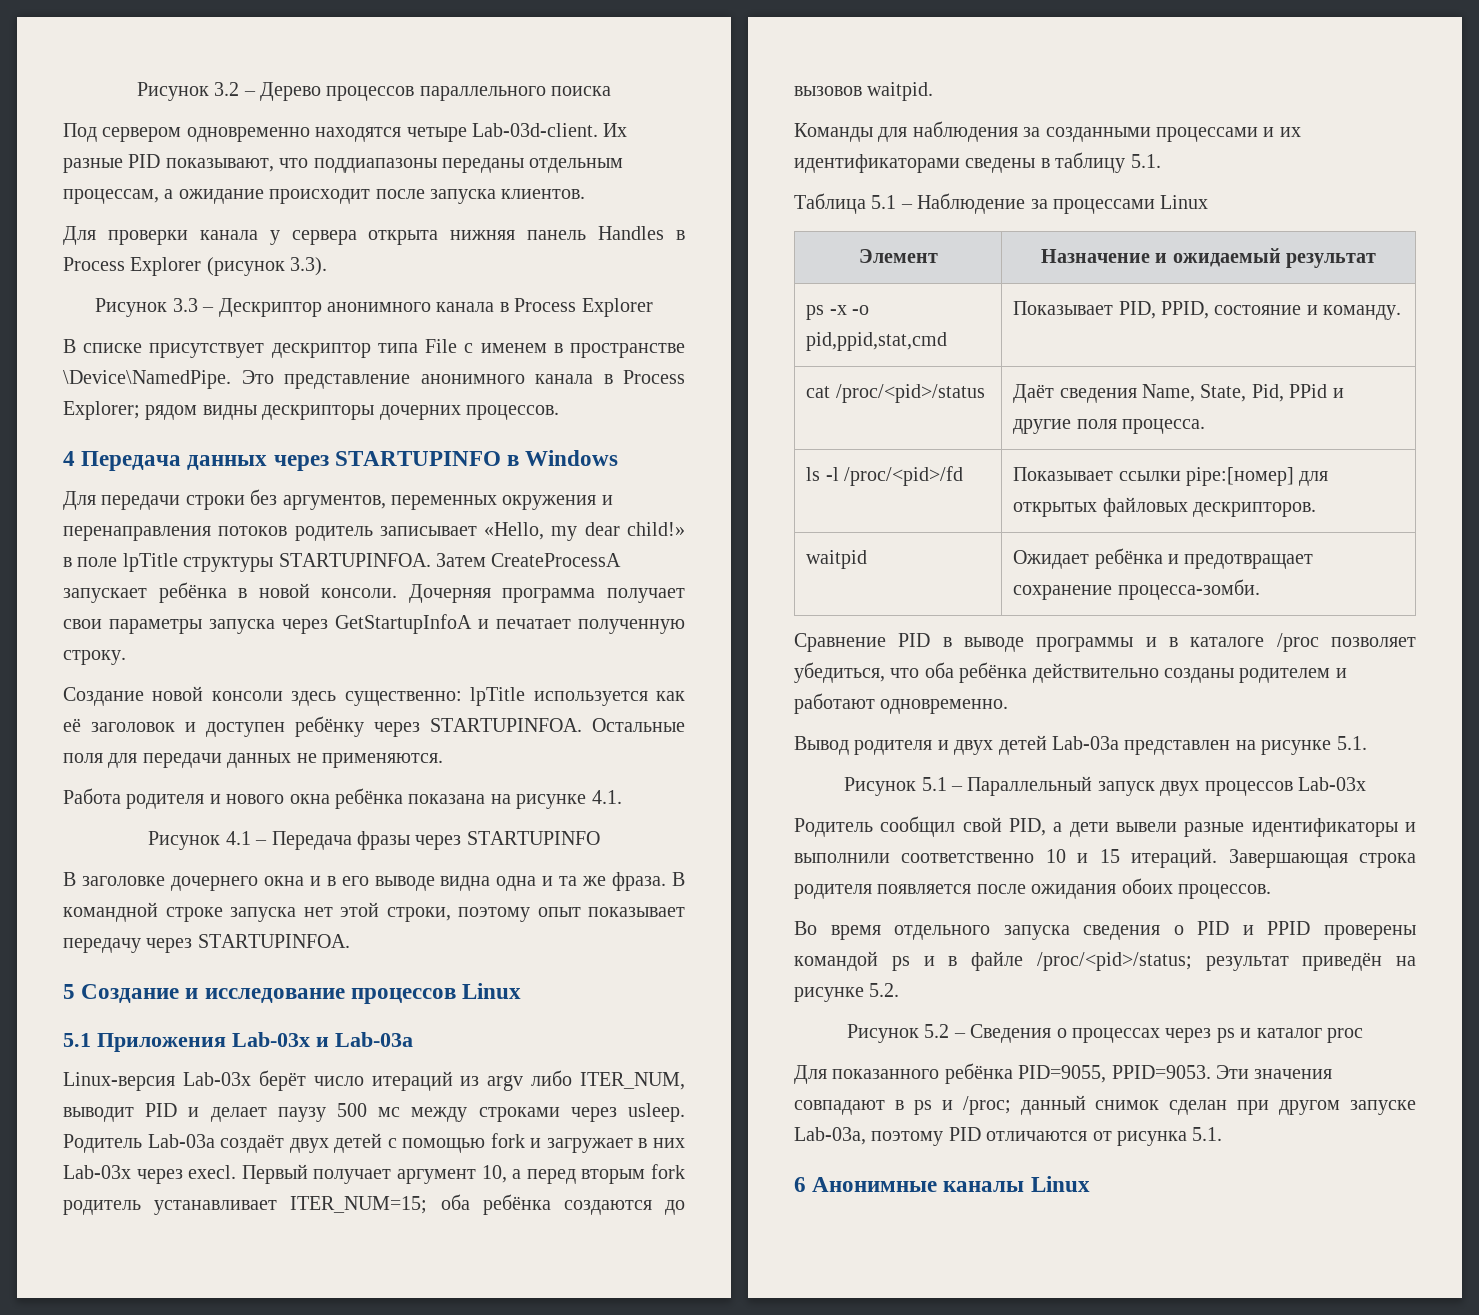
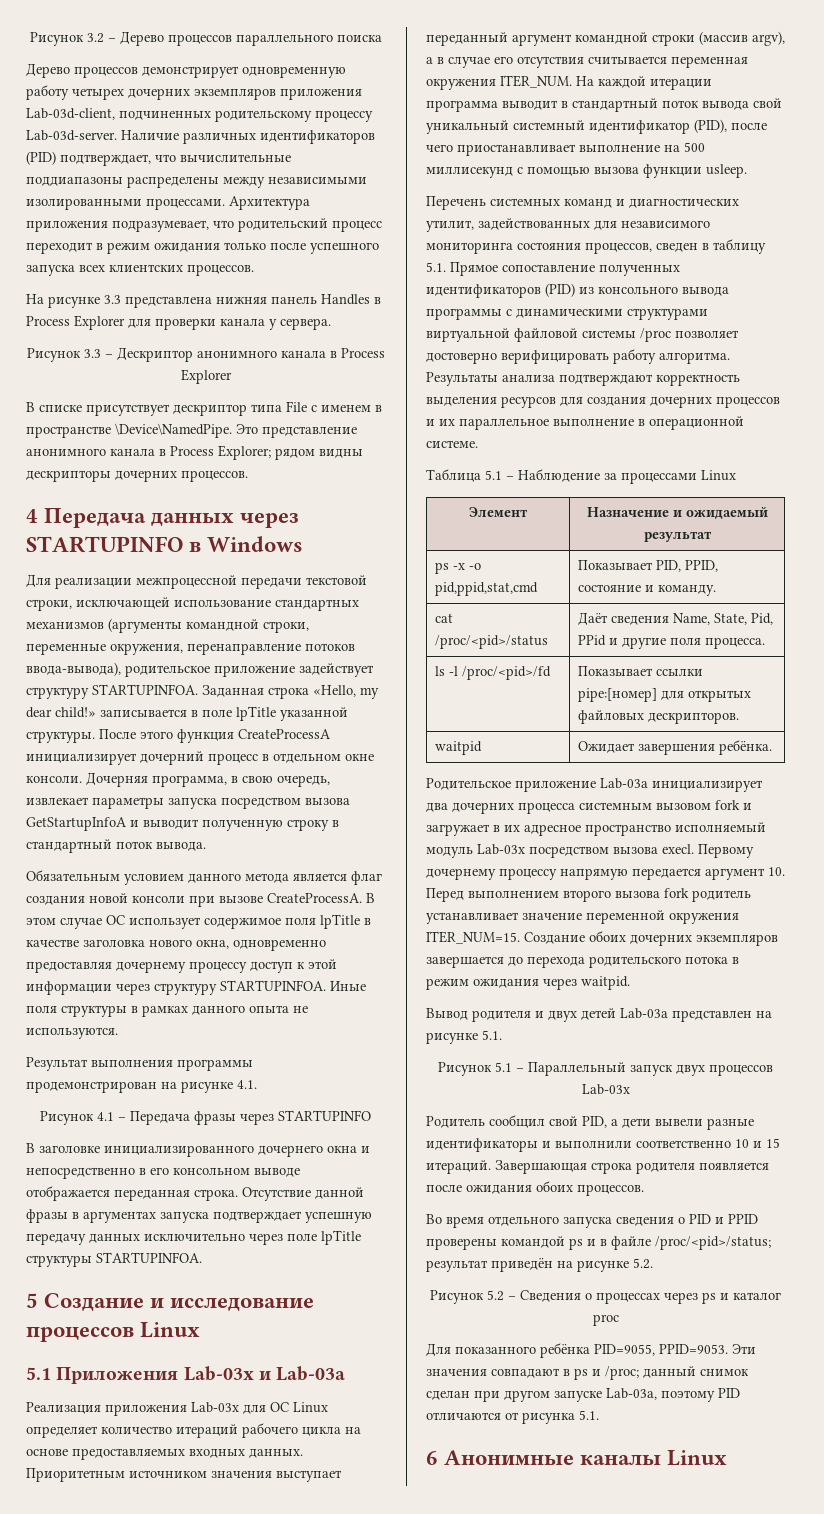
- Под сервером одновременно находятся четыре Lab-03d-client. Их разные PID показывают, что поддиапазоны переданы отдельным процессам, а ожидание происходит после запуска клиентов.
- Для проверки канала у сервера открыта нижняя панель Handles в Process Explorer (рисунок 3.3).
+ Дерево процессов демонстрирует одновременную работу четырех дочерних экземпляров приложения Lab-03d-client, подчиненных родительскому процессу Lab-03d-server. Наличие различных идентификаторов (PID) подтверждает, что вычислительные поддиапазоны распределены между независимыми изолированными процессами. Архитектура приложения подразумевает, что родительский процесс переходит в режим ожидания только после успешного запуска всех клиентских процессов.
+ На рисунке 3.3 представлена нижняя панель Handles в Process Explorer для проверки канала у сервера.
- Для передачи строки без аргументов, переменных окружения и перенаправления потоков родитель записывает «Hello, my dear child!» в поле lpTitle структуры STARTUPINFOA. Затем CreateProcessA запускает ребёнка в новой консоли. Дочерняя программа получает свои параметры запуска через GetStartupInfoA и печатает полученную строку.
- Создание новой консоли здесь существенно: lpTitle используется как её заголовок и доступен ребёнку через STARTUPINFOA. Остальные поля для передачи данных не применяются.
- Работа родителя и нового окна ребёнка показана на рисунке 4.1.
+ Для реализации межпроцессной передачи текстовой строки, исключающей использование стандартных механизмов (аргументы командной строки, переменные окружения, перенаправление потоков ввода-вывода), родительское приложение задействует структуру STARTUPINFOA. Заданная строка «Hello, my dear child!» записывается в поле lpTitle указанной структуры. После этого функция CreateProcessA инициализирует дочерний процесс в отдельном окне консоли. Дочерняя программа, в свою очередь, извлекает параметры запуска посредством вызова GetStartupInfoA и выводит полученную строку в стандартный поток вывода.
+ Обязательным условием данного метода является флаг создания новой консоли при вызове CreateProcessA. В этом случае ОС использует содержимое поля lpTitle в качестве заголовка нового окна, одновременно предоставляя дочернему процессу доступ к этой информации через структуру STARTUPINFOA. Иные поля структуры в рамках данного опыта не используются.
+ Результат выполнения программы продемонстрирован на рисунке 4.1.
- В заголовке дочернего окна и в его выводе видна одна и та же фраза. В командной строке запуска нет этой строки, поэтому опыт показывает передачу через STARTUPINFOA.
+ В заголовке инициализированного дочернего окна и непосредственно в его консольном выводе отображается переданная строка. Отсутствие данной фразы в аргументах запуска подтверждает успешную передачу данных исключительно через поле lpTitle структуры STARTUPINFOA.
- Linux-версия Lab-03x берёт число итераций из argv либо ITER_NUM, выводит PID и делает паузу 500 мс между строками через usleep. Родитель Lab-03a создаёт двух детей с помощью fork и загружает в них Lab-03x через execl. Первый получает аргумент 10, а перед вторым fork родитель устанавливает ITER_NUM=15; оба ребёнка создаются до вызовов waitpid.
- Команды для наблюдения за созданными процессами и их идентификаторами сведены в таблицу 5.1.
+ Реализация приложения Lab-03x для ОС Linux определяет количество итераций рабочего цикла на основе предоставляемых входных данных. Приоритетным источником значения выступает переданный аргумент командной строки (массив argv), а в случае его отсутствия считывается переменная окружения ITER_NUM. На каждой итерации программа выводит в стандартный поток вывода свой уникальный системный идентификатор (PID), после чего приостанавливает выполнение на 500 миллисекунд с помощью вызова функции usleep.
+ Перечень системных команд и диагностических утилит, задействованных для независимого мониторинга состояния процессов, сведен в таблицу 5.1. Прямое сопоставление полученных идентификаторов (PID) из консольного вывода программы с динамическими структурами виртуальной файловой системы /proc позволяет достоверно верифицировать работу алгоритма. Результаты анализа подтверждают корректность выделения ресурсов для создания дочерних процессов и их параллельное выполнение в операционной системе.
- waitpid | Ожидает ребёнка и предотвращает сохранение процесса-зомби.
- Сравнение PID в выводе программы и в каталоге /proc позволяет убедиться, что оба ребёнка действительно созданы родителем и работают одновременно.
+ waitpid | Ожидает завершения ребёнка.
+ Родительское приложение Lab-03a инициализирует два дочерних процесса системным вызовом fork и загружает в их адресное пространство исполняемый модуль Lab-03x посредством вызова execl. Первому дочернему процессу напрямую передается аргумент 10. Перед выполнением второго вызова fork родитель устанавливает значение переменной окружения ITER_NUM=15. Создание обоих дочерних экземпляров завершается до перехода родительского потока в режим ожидания через waitpid.

